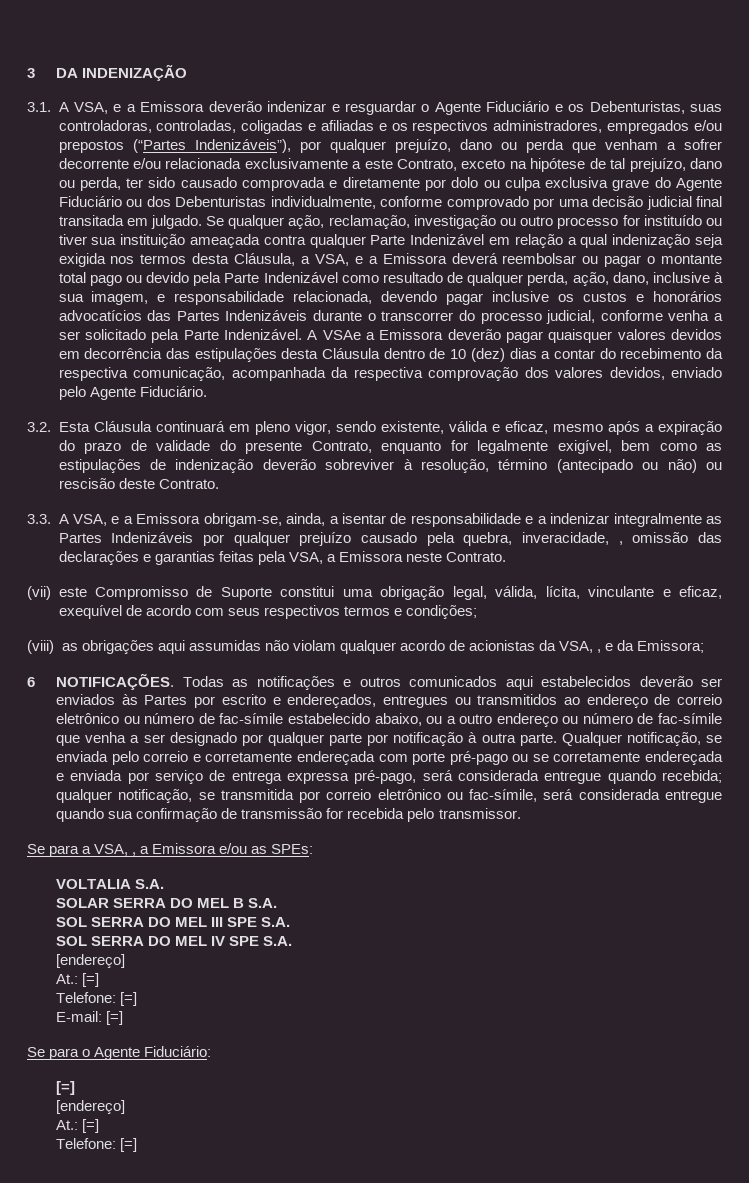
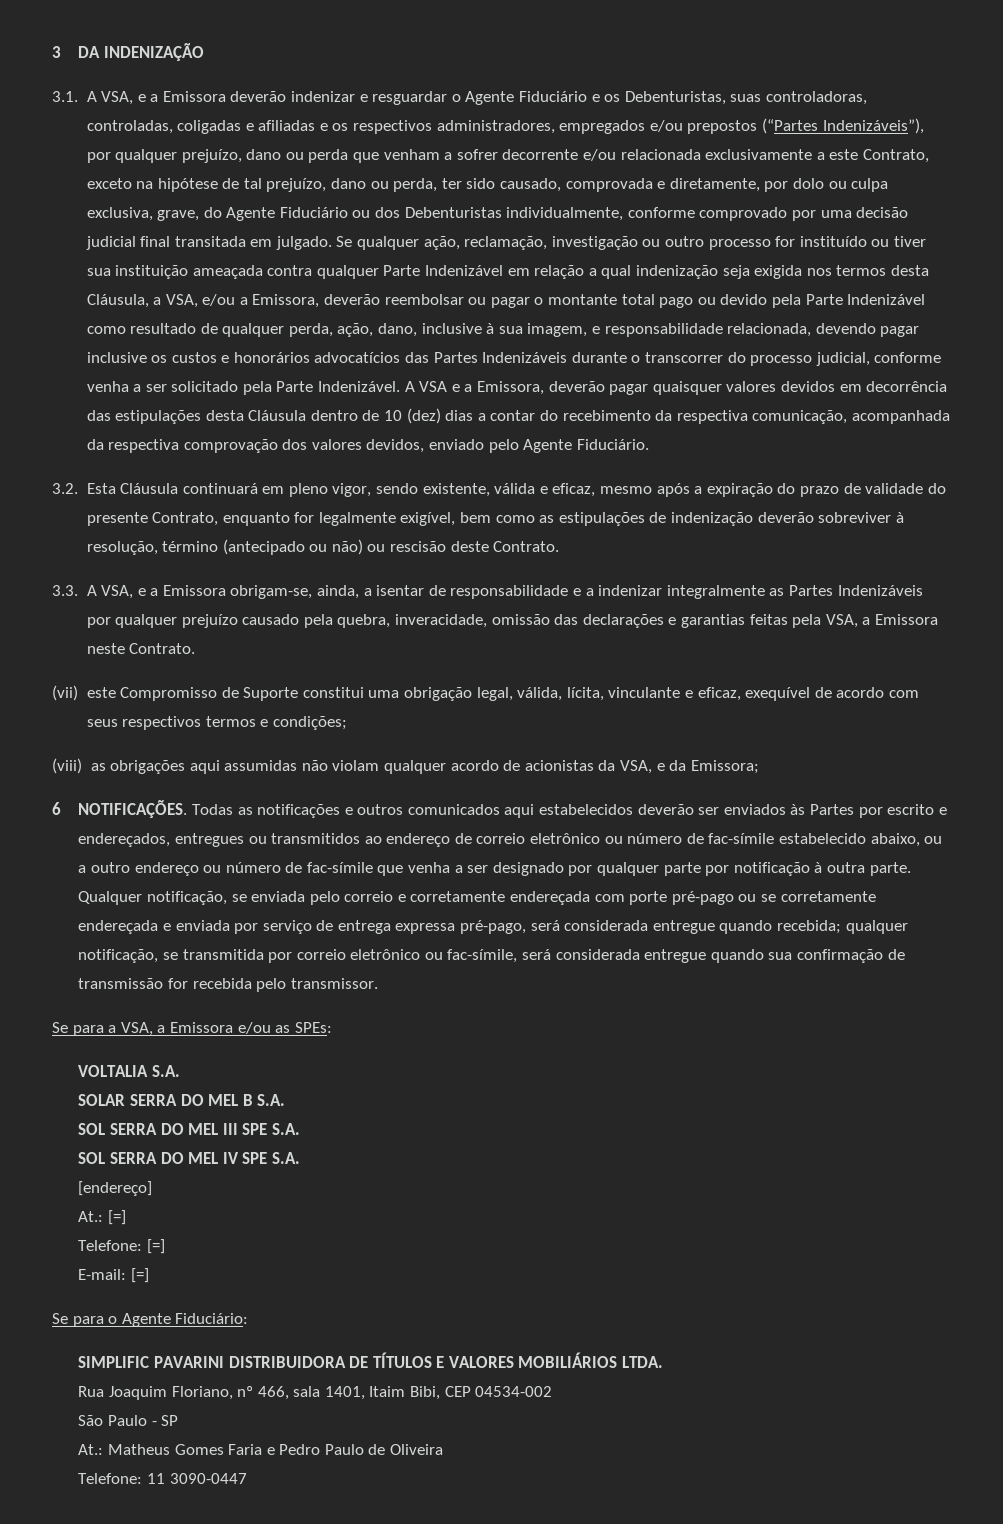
- 3.1. A VSA, e a Emissora deverão indenizar e resguardar o Agente Fiduciário e os Debenturistas, suas controladoras, controladas, coligadas e afiliadas e os respectivos administradores, empregados e/ou prepostos (“Partes Indenizáveis”), por qualquer prejuízo, dano ou perda que venham a sofrer decorrente e/ou relacionada exclusivamente a este Contrato, exceto na hipótese de tal prejuízo, dano ou perda, ter sido causado comprovada e diretamente por dolo ou culpa exclusiva grave do Agente Fiduciário ou dos Debenturistas individualmente, conforme comprovado por uma decisão judicial final transitada em julgado.
+ 3.1. A VSA, e a Emissora deverão indenizar e resguardar o Agente Fiduciário e os Debenturistas, suas controladoras, controladas, coligadas e afiliadas e os respectivos administradores, empregados e/ou prepostos (“Partes Indenizáveis”), por qualquer prejuízo, dano ou perda que venham a sofrer decorrente e/ou relacionada exclusivamente a este Contrato, exceto na hipótese de tal prejuízo, dano ou perda, ter sido causado, comprovada e diretamente, por dolo ou culpa exclusiva, grave, do Agente Fiduciário ou dos Debenturistas individualmente, conforme comprovado por uma decisão judicial final transitada em julgado.
- Se qualquer ação, reclamação, investigação ou outro processo for instituído ou tiver sua instituição ameaçada contra qualquer Parte Indenizável em relação a qual indenização seja exigida nos termos desta Cláusula, a VSA, e a Emissora deverá reembolsar ou pagar o montante total pago ou devido pela Parte Indenizável como resultado de qualquer perda, ação, dano, inclusive à sua imagem, e responsabilidade relacionada, devendo pagar inclusive os custos e honorários advocatícios das Partes Indenizáveis durante o transcorrer do processo judicial, conforme venha a ser solicitado pela Parte Indenizável.
+ Se qualquer ação, reclamação, investigação ou outro processo for instituído ou tiver sua instituição ameaçada contra qualquer Parte Indenizável em relação a qual indenização seja exigida nos termos desta Cláusula, a VSA, e/ou a Emissora, deverão reembolsar ou pagar o montante total pago ou devido pela Parte Indenizável como resultado de qualquer perda, ação, dano, inclusive à sua imagem, e responsabilidade relacionada, devendo pagar inclusive os custos e honorários advocatícios das Partes Indenizáveis durante o transcorrer do processo judicial, conforme venha a ser solicitado pela Parte Indenizável.
- A VSAe a Emissora deverão pagar quaisquer valores devidos em decorrência das estipulações desta Cláusula dentro de 10 (dez) dias a contar do recebimento da respectiva comunicação, acompanhada da respectiva comprovação dos valores devidos, enviado pelo Agente Fiduciário.
+ A VSA e a Emissora, deverão pagar quaisquer valores devidos em decorrência das estipulações desta Cláusula dentro de 10 (dez) dias a contar do recebimento da respectiva comunicação, acompanhada da respectiva comprovação dos valores devidos, enviado pelo Agente Fiduciário.
- 3.3. A VSA, e a Emissora obrigam-se, ainda, a isentar de responsabilidade e a indenizar integralmente as Partes Indenizáveis por qualquer prejuízo causado pela quebra, inveracidade, , omissão das declarações e garantias feitas pela VSA, a Emissora neste Contrato.
+ 3.3. A VSA, e a Emissora obrigam-se, ainda, a isentar de responsabilidade e a indenizar integralmente as Partes Indenizáveis por qualquer prejuízo causado pela quebra, inveracidade, omissão das declarações e garantias feitas pela VSA, a Emissora neste Contrato.
- (viii) as obrigações aqui assumidas não violam qualquer acordo de acionistas da VSA, , e da Emissora;
+ (viii) as obrigações aqui assumidas não violam qualquer acordo de acionistas da VSA, e da Emissora;
- Se para a VSA, , a Emissora e/ou as SPEs:
+ Se para a VSA, a Emissora e/ou as SPEs:
  Se para o Agente Fiduciário:
- [=]
- [endereço]
- At.: [=]
- Telefone: [=]
+ SIMPLIFIC PAVARINI DISTRIBUIDORA DE TÍTULOS E VALORES MOBILIÁRIOS LTDA.
+ Rua Joaquim Floriano, nº 466, sala 1401, Itaim Bibi, CEP 04534-002
+ São Paulo - SP
+ At.: Matheus Gomes Faria e Pedro Paulo de Oliveira
+ Telefone: 11 3090-0447

